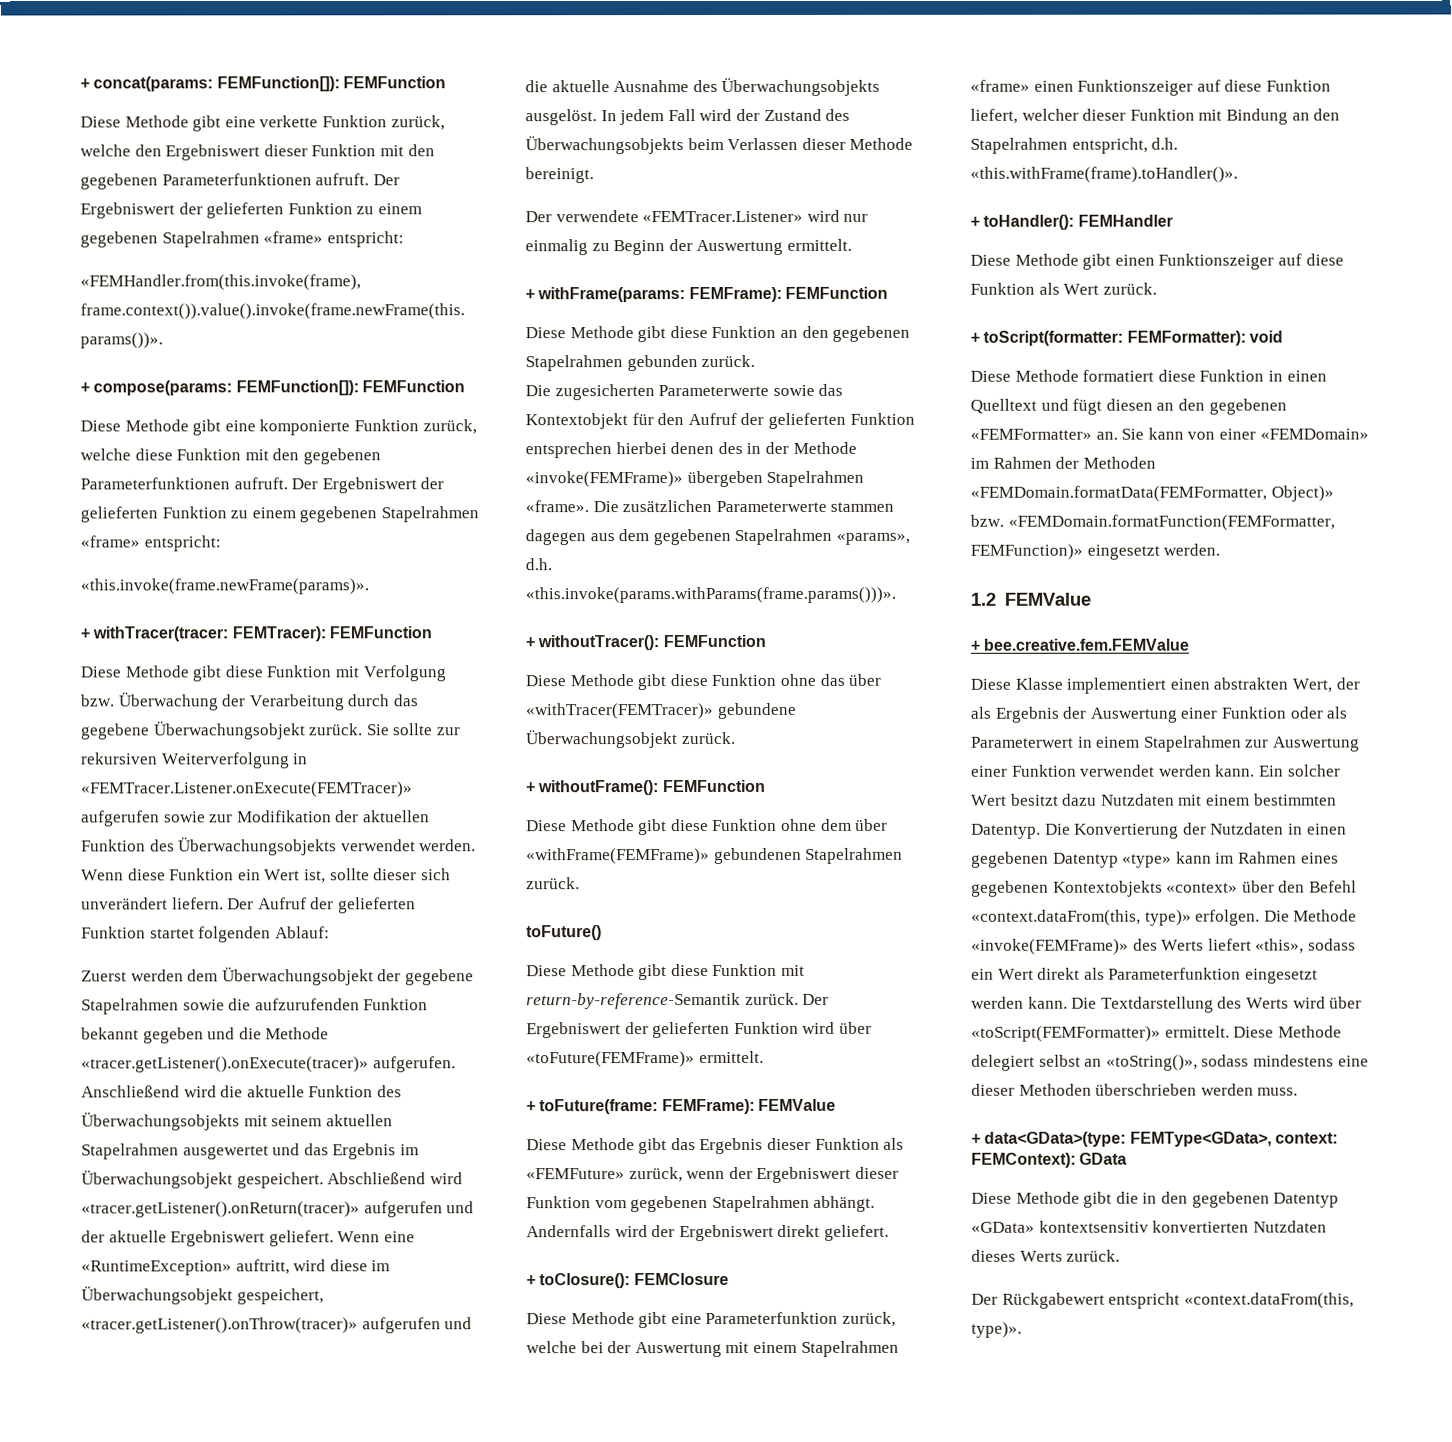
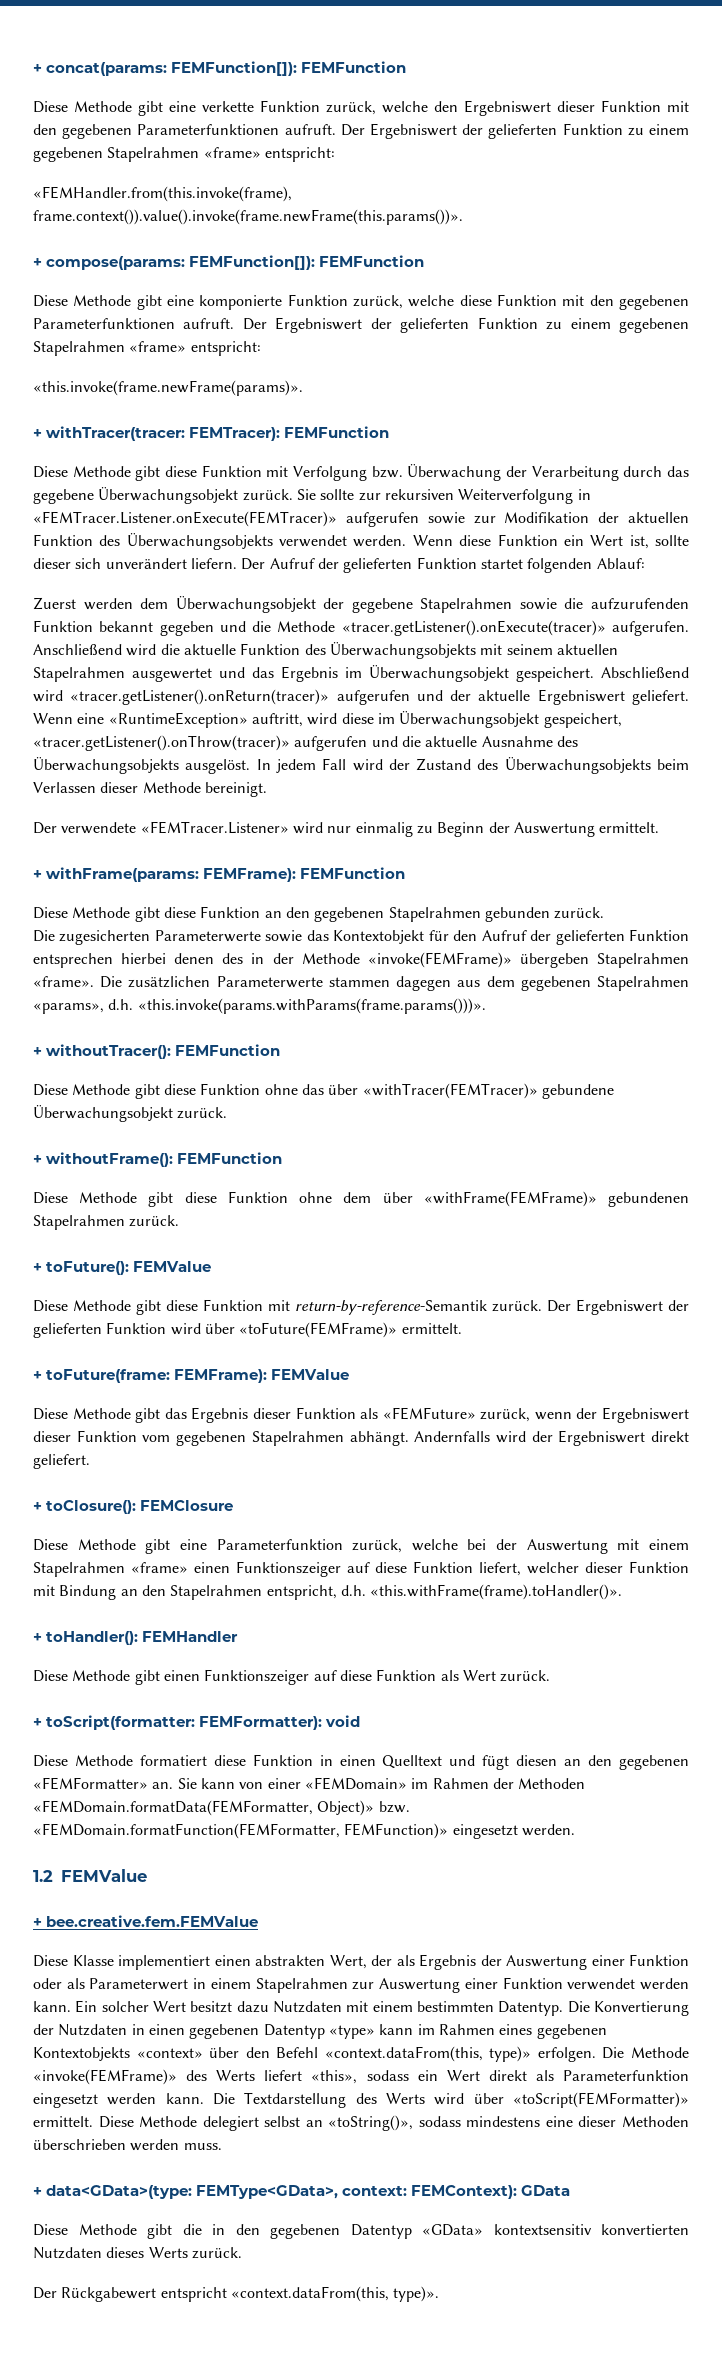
- toFuture()
+ + toFuture(): FEMValue

